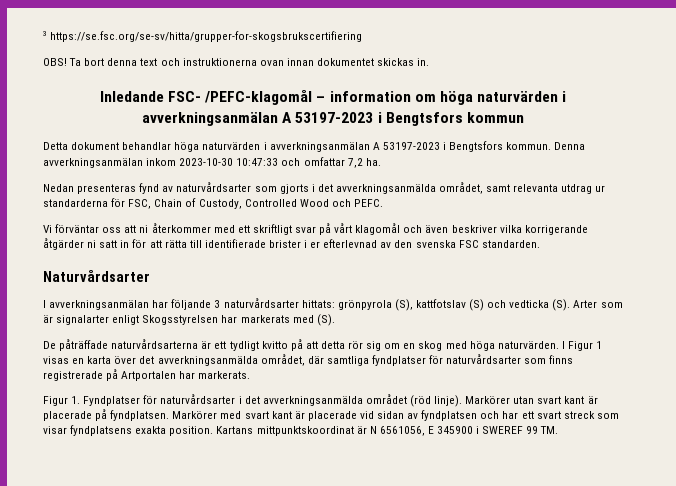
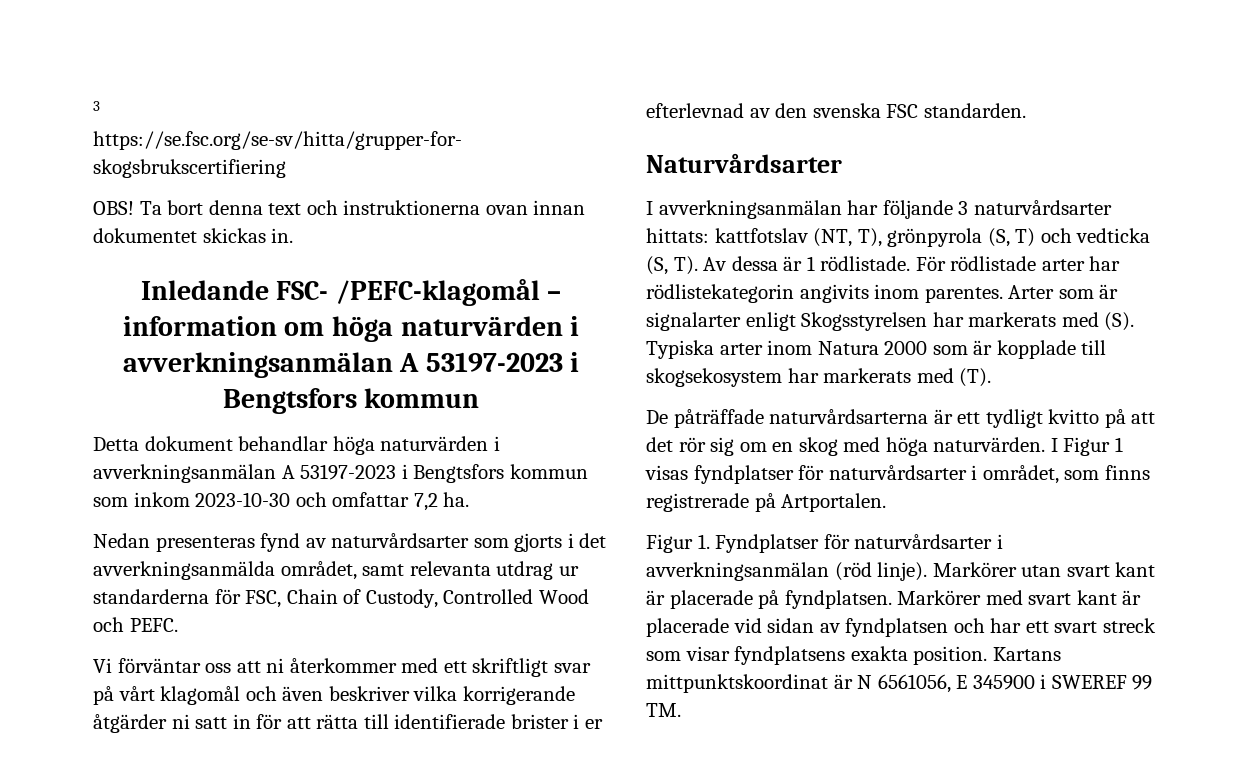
- Detta dokument behandlar höga naturvärden i avverkningsanmälan A 53197-2023 i Bengtsfors kommun. Denna avverkningsanmälan inkom 2023-10-30 10:47:33 och omfattar 7,2 ha.
+ Detta dokument behandlar höga naturvärden i avverkningsanmälan A 53197-2023 i Bengtsfors kommun som inkom 2023-10-30 och omfattar 7,2 ha.
- I avverkningsanmälan har följande 3 naturvårdsarter hittats: grönpyrola (S), kattfotslav (S) och vedticka (S). Arter som är signalarter enligt Skogsstyrelsen har markerats med (S).
+ I avverkningsanmälan har följande 3 naturvårdsarter hittats: kattfotslav (NT, T), grönpyrola (S, T) och vedticka (S, T). Av dessa är 1 rödlistade. För rödlistade arter har rödlistekategorin angivits inom parentes. Arter som är signalarter enligt Skogsstyrelsen har markerats med (S). Typiska arter inom Natura 2000 som är kopplade till skogsekosystem har markerats med (T).
- De påträffade naturvårdsarterna är ett tydligt kvitto på att detta rör sig om en skog med höga naturvärden.
+ De påträffade naturvårdsarterna är ett tydligt kvitto på att det rör sig om en skog med höga naturvärden.
- I Figur 1 visas en karta över det avverkningsanmälda området, där samtliga fyndplatser för naturvårdsarter som finns registrerade på Artportalen har markerats.
+ I Figur 1 visas fyndplatser för naturvårdsarter i området, som finns registrerade på Artportalen.
- Figur 1. Fyndplatser för naturvårdsarter i det avverkningsanmälda området (röd linje).
+ Figur 1. Fyndplatser för naturvårdsarter i avverkningsanmälan (röd linje).

